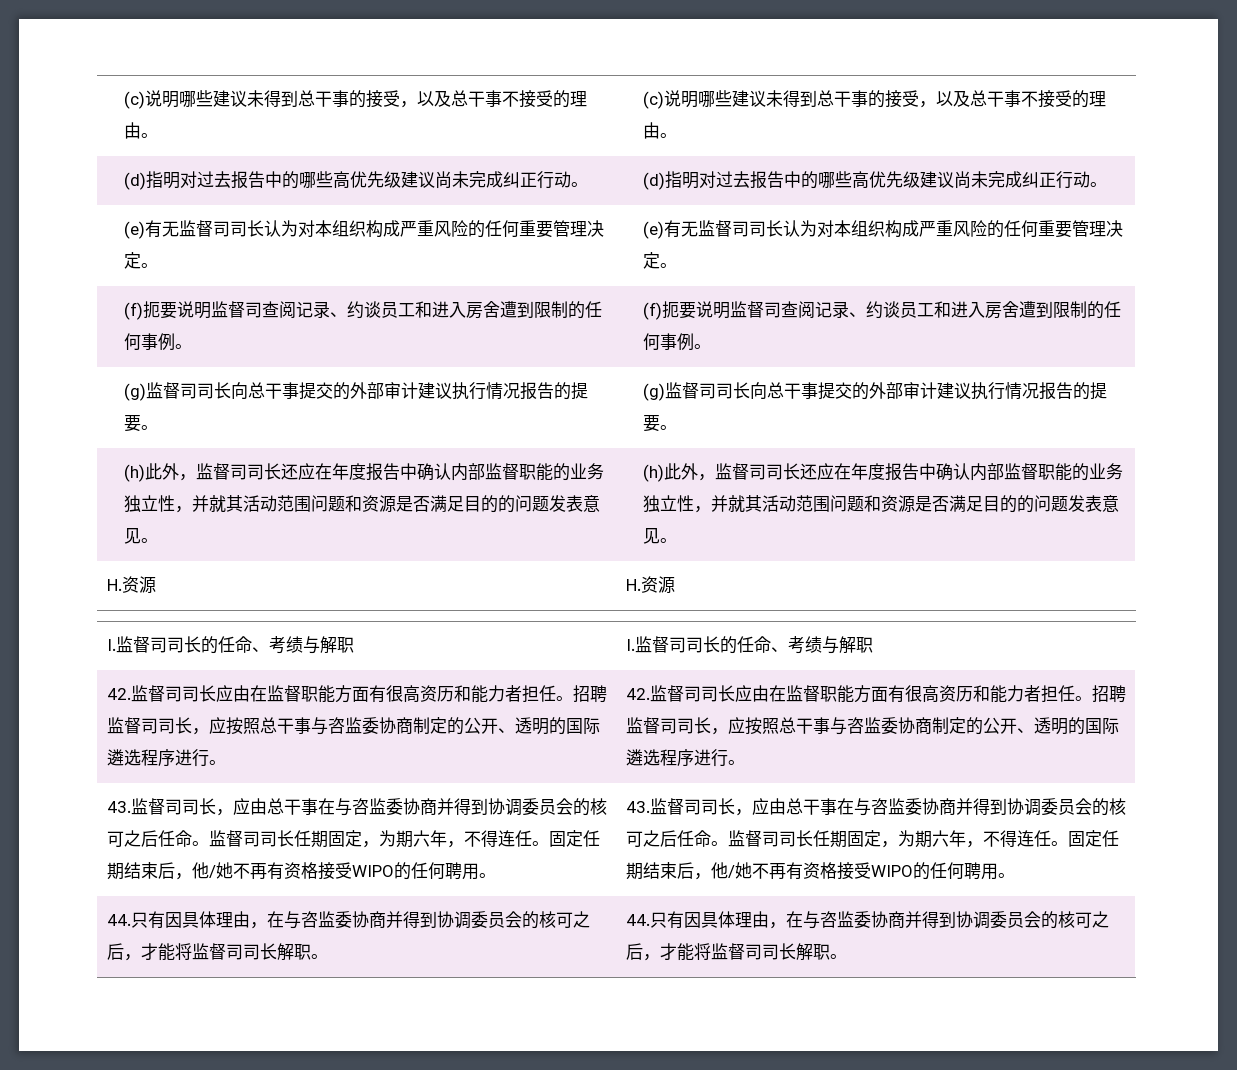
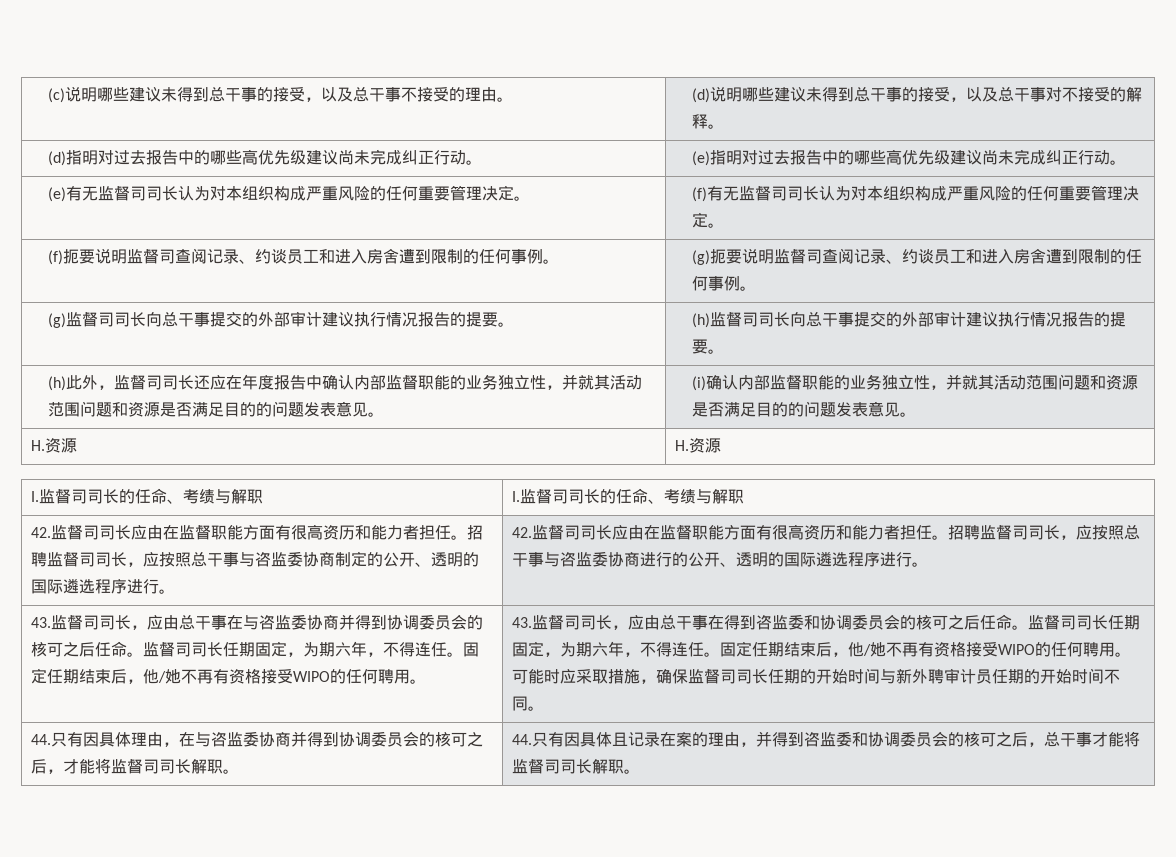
- (c)说明哪些建议未得到总干事的接受，以及总干事不接受的理由。 | (c)说明哪些建议未得到总干事的接受，以及总干事不接受的理由。
+ (c)说明哪些建议未得到总干事的接受，以及总干事不接受的理由。 | (d)说明哪些建议未得到总干事的接受，以及总干事对不接受的解释。
- (d)指明对过去报告中的哪些高优先级建议尚未完成纠正行动。 | (d)指明对过去报告中的哪些高优先级建议尚未完成纠正行动。
+ (d)指明对过去报告中的哪些高优先级建议尚未完成纠正行动。 | (e)指明对过去报告中的哪些高优先级建议尚未完成纠正行动。
- (e)有无监督司司长认为对本组织构成严重风险的任何重要管理决定。 | (e)有无监督司司长认为对本组织构成严重风险的任何重要管理决定。
+ (e)有无监督司司长认为对本组织构成严重风险的任何重要管理决定。 | (f)有无监督司司长认为对本组织构成严重风险的任何重要管理决定。
- (f)扼要说明监督司查阅记录、约谈员工和进入房舍遭到限制的任何事例。 | (f)扼要说明监督司查阅记录、约谈员工和进入房舍遭到限制的任何事例。
+ (f)扼要说明监督司查阅记录、约谈员工和进入房舍遭到限制的任何事例。 | (g)扼要说明监督司查阅记录、约谈员工和进入房舍遭到限制的任何事例。
- (g)监督司司长向总干事提交的外部审计建议执行情况报告的提要。 | (g)监督司司长向总干事提交的外部审计建议执行情况报告的提要。
+ (g)监督司司长向总干事提交的外部审计建议执行情况报告的提要。 | (h)监督司司长向总干事提交的外部审计建议执行情况报告的提要。
- (h)此外，监督司司长还应在年度报告中确认内部监督职能的业务独立性，并就其活动范围问题和资源是否满足目的的问题发表意见。 | (h)此外，监督司司长还应在年度报告中确认内部监督职能的业务独立性，并就其活动范围问题和资源是否满足目的的问题发表意见。
+ (h)此外，监督司司长还应在年度报告中确认内部监督职能的业务独立性，并就其活动范围问题和资源是否满足目的的问题发表意见。 | (i)确认内部监督职能的业务独立性，并就其活动范围问题和资源是否满足目的的问题发表意见。
- 招聘监督司司长，应按照总干事与咨监委协商制定的公开、透明的国际遴选程序进行。 | 42.监督司司长应由在监督职能方面有很高资历和能力者担任。招聘监督司司长，应按照总干事与咨监委协商制定的公开、透明的国际遴选程序进行。
+ 招聘监督司司长，应按照总干事与咨监委协商制定的公开、透明的国际遴选程序进行。 | 42.监督司司长应由在监督职能方面有很高资历和能力者担任。招聘监督司司长，应按照总干事与咨监委协商进行的公开、透明的国际遴选程序进行。
- 固定任期结束后，他/她不再有资格接受WIPO的任何聘用。 | 43.监督司司长，应由总干事在与咨监委协商并得到协调委员会的核可之后任命。
+ 固定任期结束后，他/她不再有资格接受WIPO的任何聘用。 | 43.监督司司长，应由总干事在得到咨监委和协调委员会的核可之后任命。
+ 可能时应采取措施，确保监督司司长任期的开始时间与新外聘审计员任期的开始时间不同。
- 44.只有因具体理由，在与咨监委协商并得到协调委员会的核可之后，才能将监督司司长解职。 | 44.只有因具体理由，在与咨监委协商并得到协调委员会的核可之后，才能将监督司司长解职。
+ 44.只有因具体理由，在与咨监委协商并得到协调委员会的核可之后，才能将监督司司长解职。 | 44.只有因具体且记录在案的理由，并得到咨监委和协调委员会的核可之后，总干事才能将监督司司长解职。

